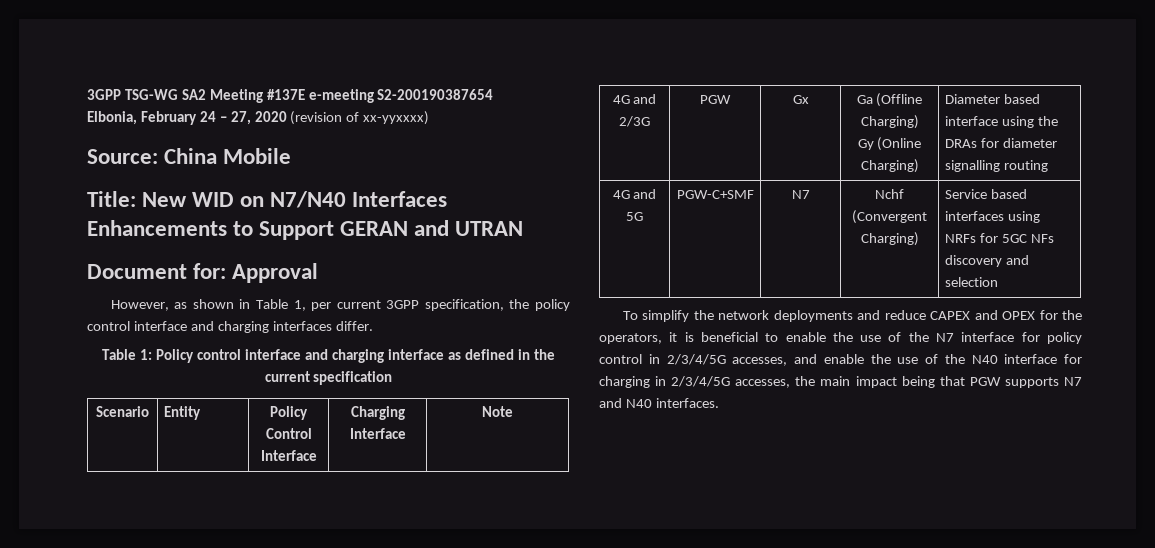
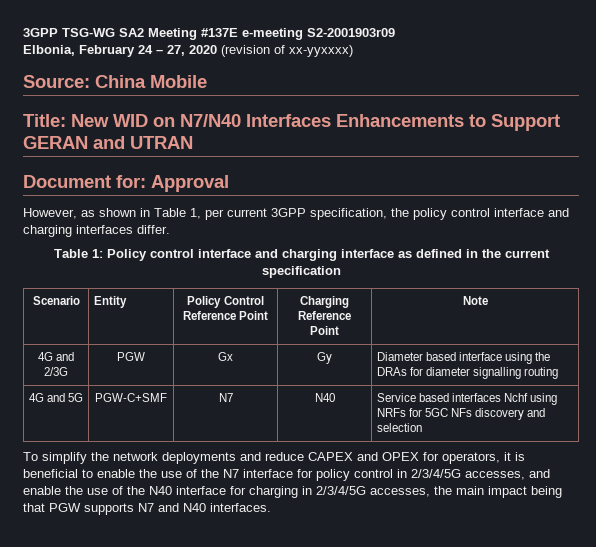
- 3GPP TSG-WG SA2 Meeting #137E e-meeting S2-200190387654
+ 3GPP TSG-WG SA2 Meeting #137E e-meeting S2-2001903r09
- Scenario | Entity | Policy Control Interface | Charging Interface | Note
+ Scenario | Entity | Policy Control Reference Point | Charging Reference Point | Note
- 4G and 2/3G | PGW | Gx | Ga (Offline Charging)
- Gy (Online Charging) | Diameter based interface using the DRAs for diameter signalling routing
+ 4G and 2/3G | PGW | Gx | Gy | Diameter based interface using the DRAs for diameter signalling routing
- 4G and 5G | PGW-C+SMF | N7 | Nchf (Convergent Charging) | Service based interfaces using NRFs for 5GC NFs discovery and selection
+ 4G and 5G | PGW-C+SMF | N7 | N40 | Service based interfaces Nchf using NRFs for 5GC NFs discovery and selection
- To simplify the network deployments and reduce CAPEX and OPEX for the operators, it is beneficial to enable the use of the N7 interface for policy control in 2/3/4/5G accesses, and enable the use of the N40 interface for charging in 2/3/4/5G accesses, the main impact being that PGW supports N7 and N40 interfaces.
+ To simplify the network deployments and reduce CAPEX and OPEX for operators, it is beneficial to enable the use of the N7 interface for policy control in 2/3/4/5G accesses, and enable the use of the N40 interface for charging in 2/3/4/5G accesses, the main impact being that PGW supports N7 and N40 interfaces.

